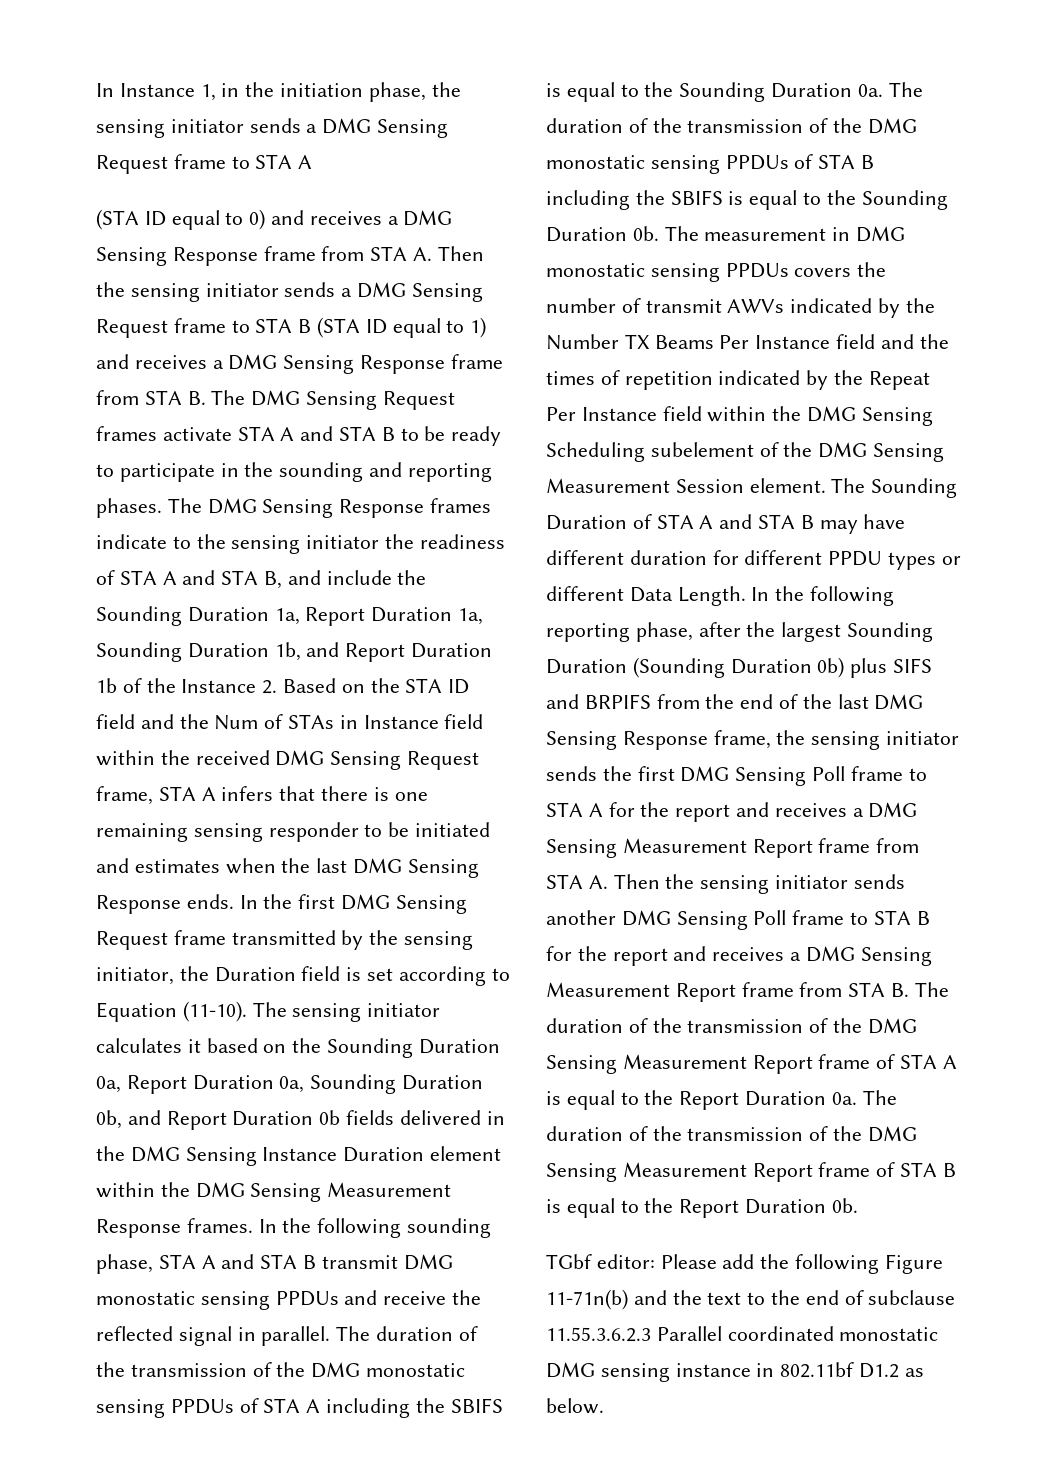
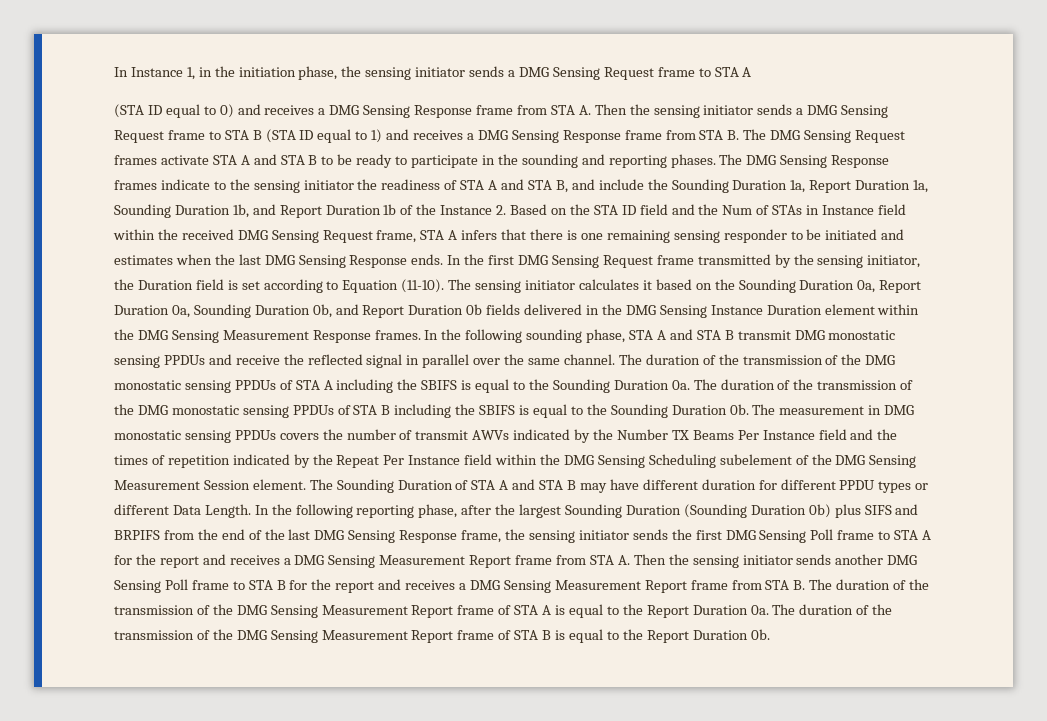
- In the following sounding phase, STA A and STA B transmit DMG monostatic sensing PPDUs and receive the reflected signal in parallel.
+ In the following sounding phase, STA A and STA B transmit DMG monostatic sensing PPDUs and receive the reflected signal in parallel over the same channel.
- TGbf editor: Please add the following Figure 11-71n(b) and the text to the end of subclause 11.55.3.6.2.3 Parallel coordinated monostatic DMG sensing instance in 802.11bf D1.2 as below.

